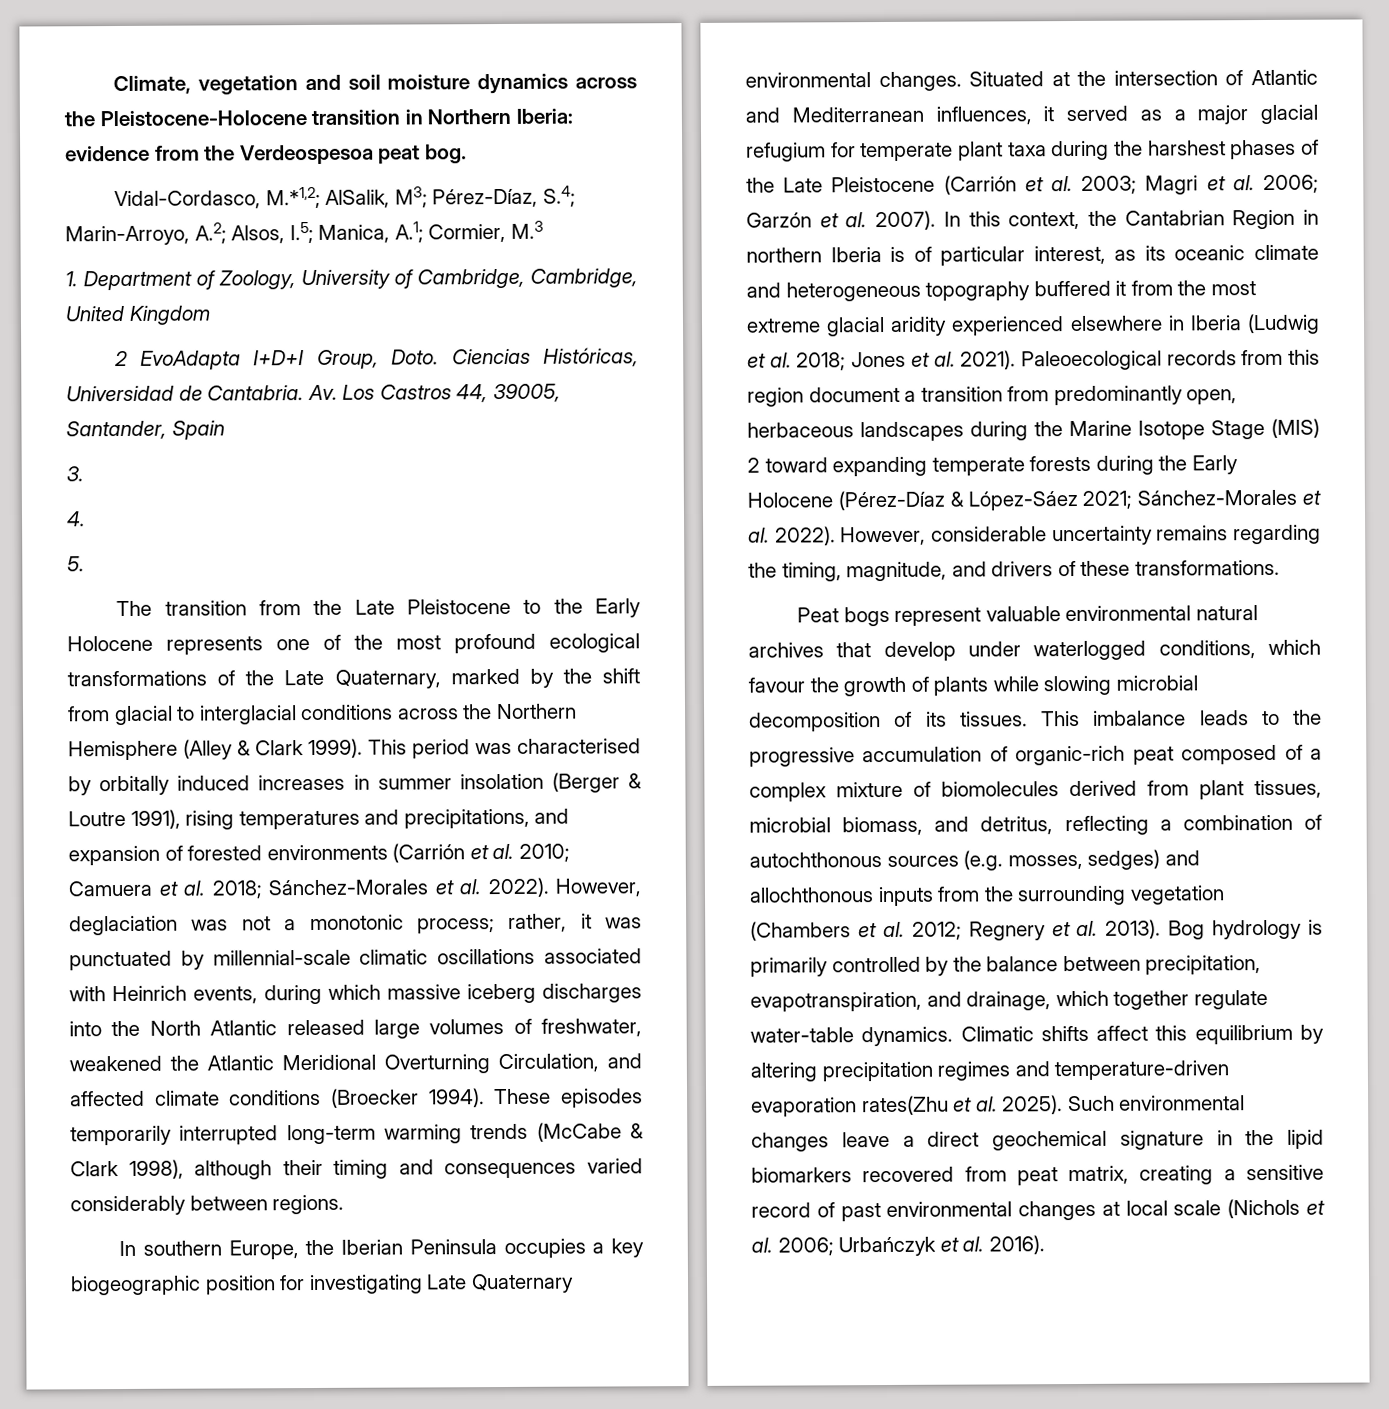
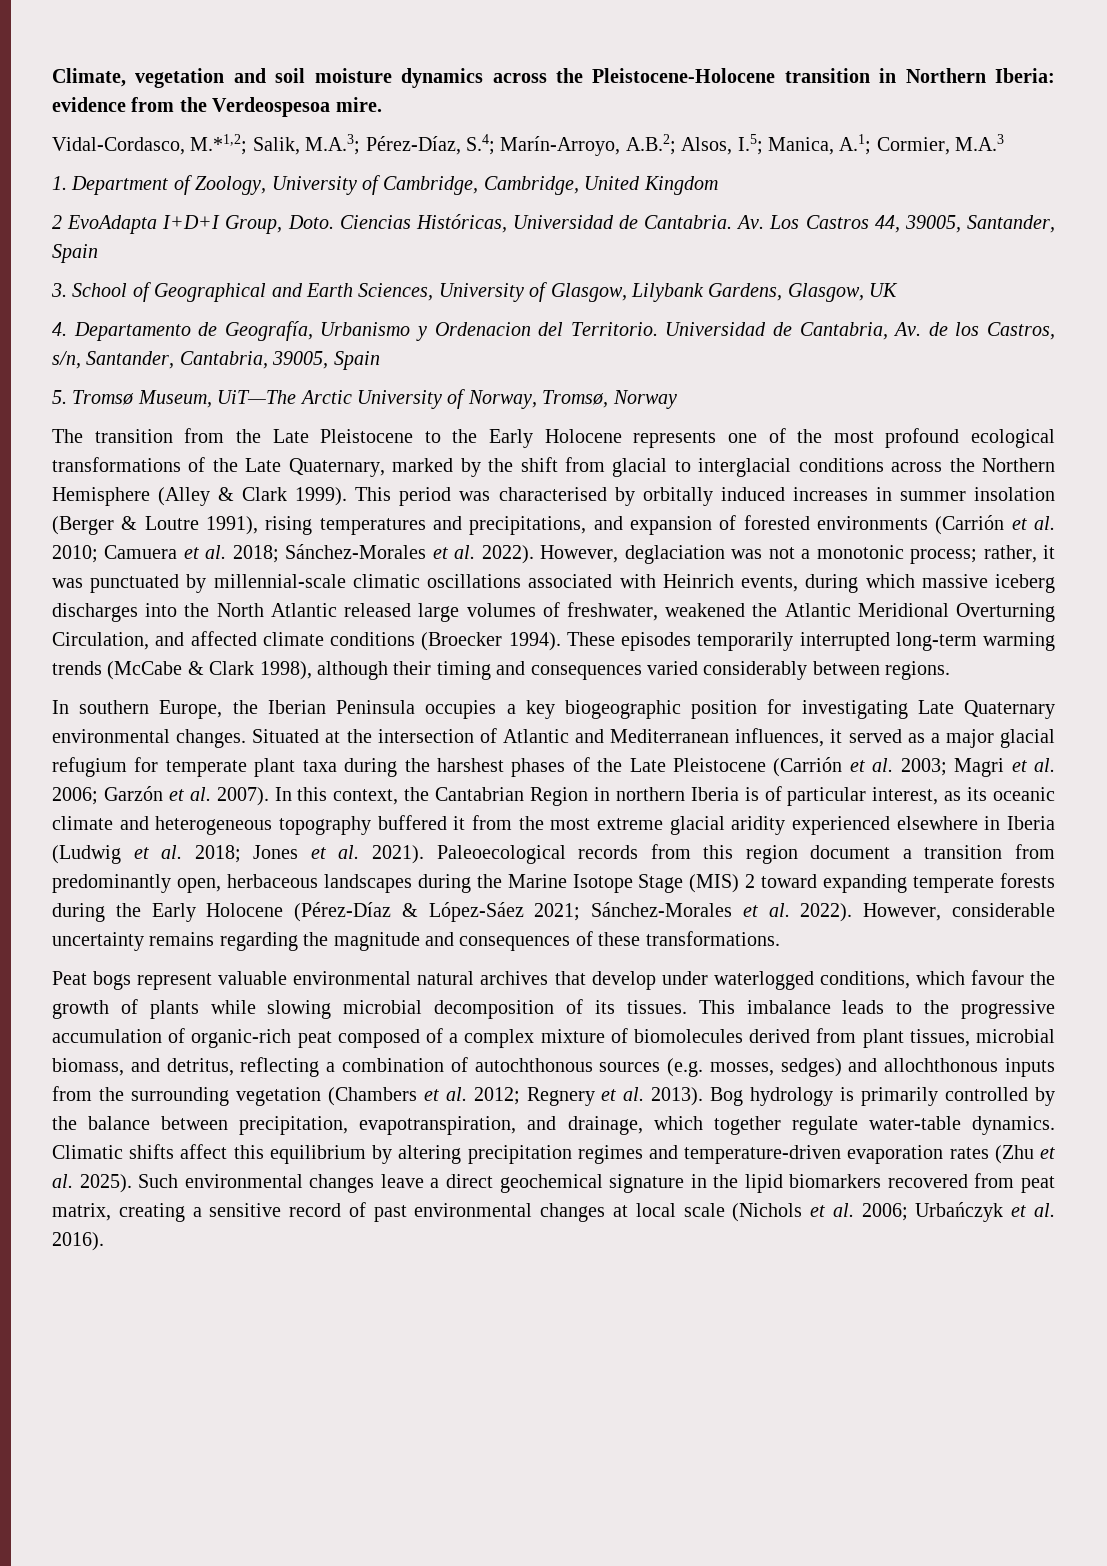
- Climate, vegetation and soil moisture dynamics across the Pleistocene-Holocene transition in Northern Iberia: evidence from the Verdeospesoa peat bog.
+ Climate, vegetation and soil moisture dynamics across the Pleistocene-Holocene transition in Northern Iberia: evidence from the Verdeospesoa mire.
- Vidal-Cordasco, M.*1,2; AlSalik, M3; Pérez-Díaz, S.4; Marin-Arroyo, A.2; Alsos, I.5; Manica, A.1; Cormier, M.3
+ Vidal-Cordasco, M.*1,2; Salik, M.A.3; Pérez-Díaz, S.4; Marín-Arroyo, A.B.2; Alsos, I.5; Manica, A.1; Cormier, M.A.3
- 3.
- 4.
- 5.
+ 3. School of Geographical and Earth Sciences, University of Glasgow, Lilybank Gardens, Glasgow, UK
+ 4. Departamento de Geografía, Urbanismo y Ordenacion del Territorio. Universidad de Cantabria, Av. de los Castros, s/n, Santander, Cantabria, 39005, Spain
+ 5. Tromsø Museum, UiT—The Arctic University of Norway, Tromsø, Norway
- However, considerable uncertainty remains regarding the timing, magnitude, and drivers of these transformations.
+ However, considerable uncertainty remains regarding the magnitude and consequences of these transformations.
- Climatic shifts affect this equilibrium by altering precipitation regimes and temperature-driven evaporation rates(Zhu et al. 2025).
+ Climatic shifts affect this equilibrium by altering precipitation regimes and temperature-driven evaporation rates (Zhu et al. 2025).

